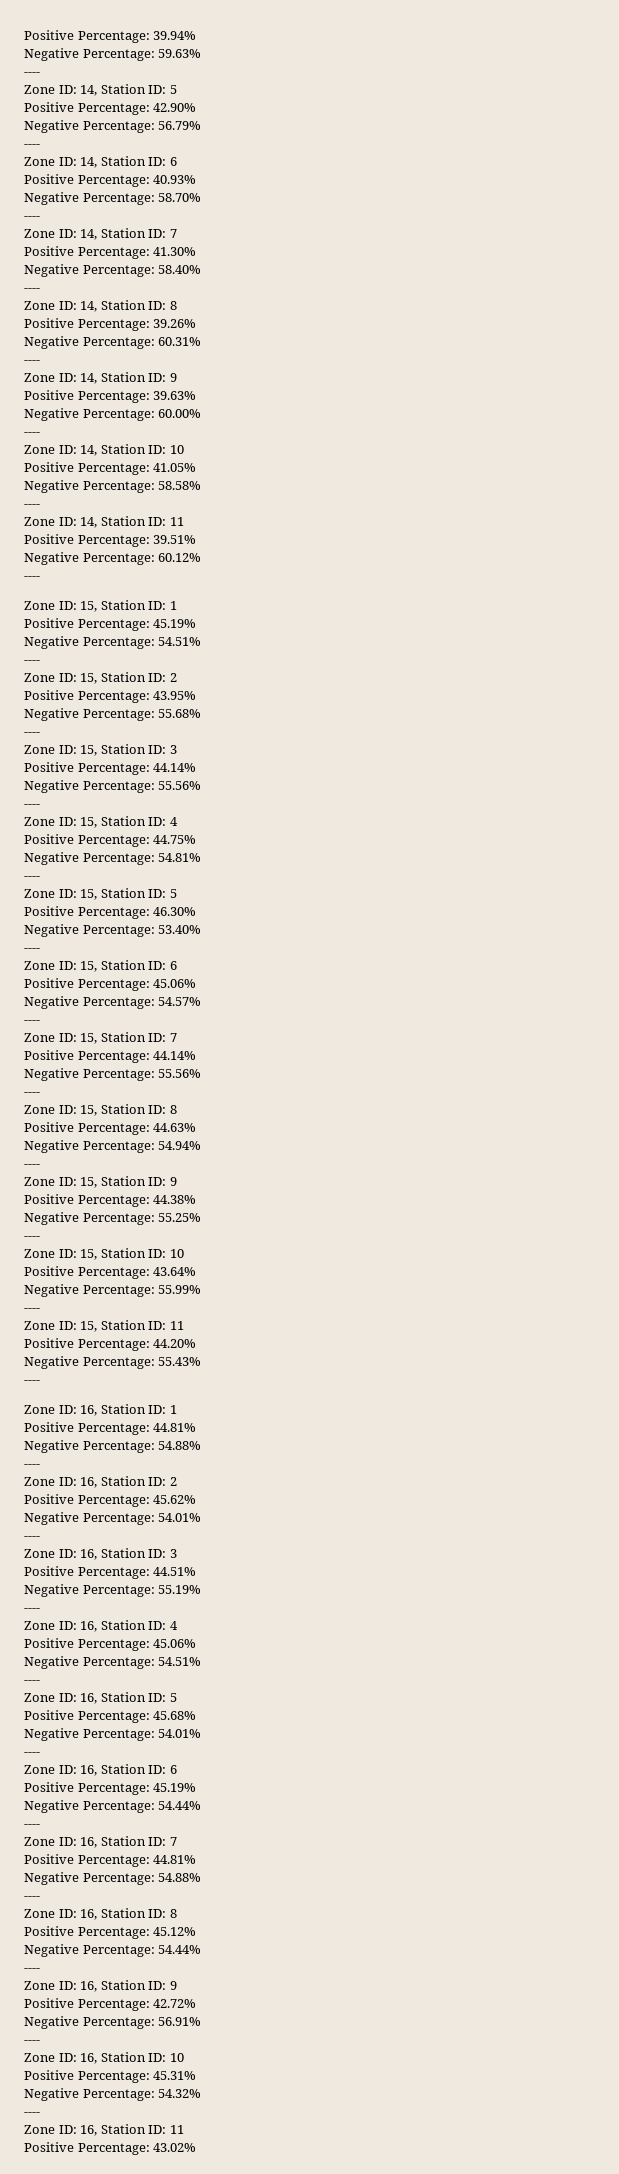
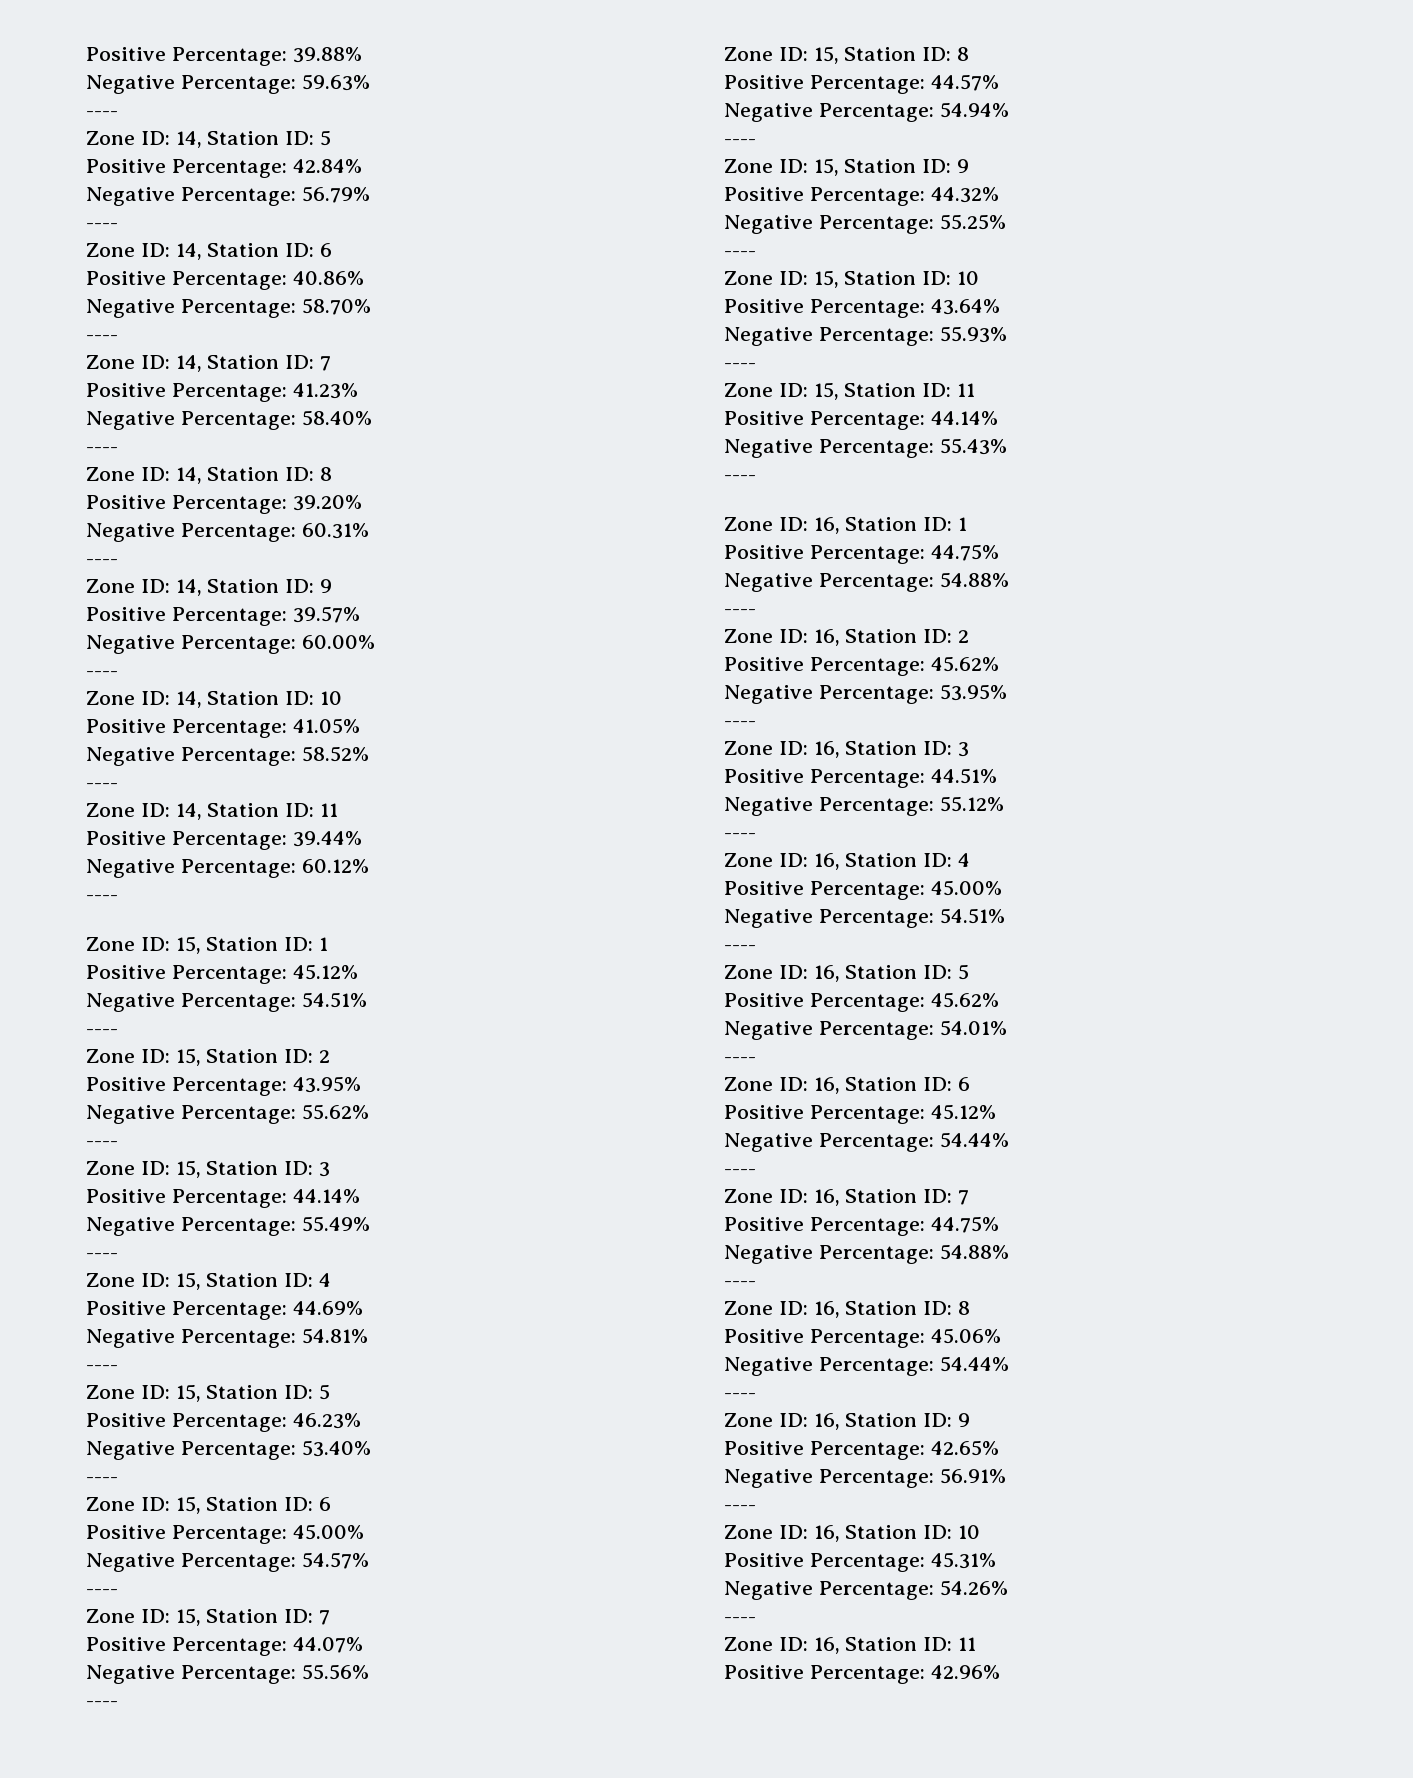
- Positive Percentage: 39.94%
+ Positive Percentage: 39.88%
- Positive Percentage: 42.90%
+ Positive Percentage: 42.84%
- Positive Percentage: 40.93%
+ Positive Percentage: 40.86%
- Positive Percentage: 41.30%
+ Positive Percentage: 41.23%
- Positive Percentage: 39.26%
+ Positive Percentage: 39.20%
- Positive Percentage: 39.63%
+ Positive Percentage: 39.57%
- Negative Percentage: 58.58%
+ Negative Percentage: 58.52%
- Positive Percentage: 39.51%
+ Positive Percentage: 39.44%
  Zone ID: 15, Station ID: 1
- Positive Percentage: 45.19%
+ Positive Percentage: 45.12%
- Negative Percentage: 55.68%
+ Negative Percentage: 55.62%
  Zone ID: 15, Station ID: 3
  Positive Percentage: 44.14%
- Negative Percentage: 55.56%
+ Negative Percentage: 55.49%
- Positive Percentage: 44.75%
+ Positive Percentage: 44.69%
- Positive Percentage: 46.30%
+ Positive Percentage: 46.23%
  Zone ID: 15, Station ID: 6
- Positive Percentage: 45.06%
+ Positive Percentage: 45.00%
  Zone ID: 15, Station ID: 7
- Positive Percentage: 44.14%
+ Positive Percentage: 44.07%
- Positive Percentage: 44.63%
+ Positive Percentage: 44.57%
- Positive Percentage: 44.38%
+ Positive Percentage: 44.32%
- Negative Percentage: 55.99%
+ Negative Percentage: 55.93%
  Zone ID: 15, Station ID: 11
- Positive Percentage: 44.20%
+ Positive Percentage: 44.14%
  Zone ID: 16, Station ID: 1
- Positive Percentage: 44.81%
+ Positive Percentage: 44.75%
  Zone ID: 16, Station ID: 2
  Positive Percentage: 45.62%
- Negative Percentage: 54.01%
+ Negative Percentage: 53.95%
- Negative Percentage: 55.19%
+ Negative Percentage: 55.12%
  Zone ID: 16, Station ID: 4
- Positive Percentage: 45.06%
+ Positive Percentage: 45.00%
  Zone ID: 16, Station ID: 5
- Positive Percentage: 45.68%
+ Positive Percentage: 45.62%
  Zone ID: 16, Station ID: 6
- Positive Percentage: 45.19%
+ Positive Percentage: 45.12%
  Zone ID: 16, Station ID: 7
- Positive Percentage: 44.81%
+ Positive Percentage: 44.75%
- Positive Percentage: 45.12%
+ Positive Percentage: 45.06%
- Positive Percentage: 42.72%
+ Positive Percentage: 42.65%
- Negative Percentage: 54.32%
+ Negative Percentage: 54.26%
- Positive Percentage: 43.02%
+ Positive Percentage: 42.96%

